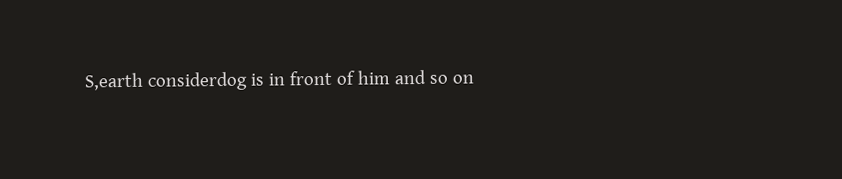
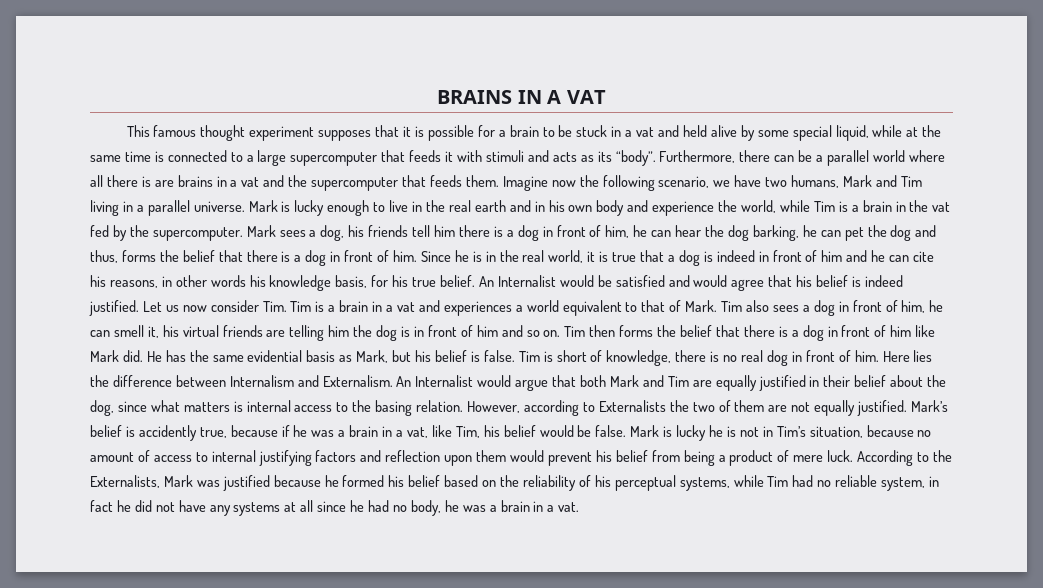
- S,earth considerdog is in front of him and so on
+ BRAINS IN A VAT
+ This famous thought experiment supposes that it is possible for a brain to be stuck in a vat and held alive by some special liquid, while at the same time is connected to a large supercomputer that feeds it with stimuli and acts as its “body”. Furthermore, there can be a parallel world where all there is are brains in a vat and the supercomputer that feeds them. Imagine now the following scenario, we have two humans, Mark and Tim living in a parallel universe. Mark is lucky enough to live in the real earth and in his own body and experience the world, while Tim is a brain in the vat fed by the supercomputer. Mark sees a dog, his friends tell him there is a dog in front of him, he can hear the dog barking, he can pet the dog and thus, forms the belief that there is a dog in front of him. Since he is in the real world, it is true that a dog is indeed in front of him and he can cite his reasons, in other words his knowledge basis, for his true belief. An Internalist would be satisfied and would agree that his belief is indeed justified. Let us now consider Tim. Tim is a brain in a vat and experiences a world equivalent to that of Mark. Tim also sees a dog in front of him, he can smell it, his virtual friends are telling him the dog is in front of him and so on. Tim then forms the belief that there is a dog in front of him like Mark did. He has the same evidential basis as Mark, but his belief is false. Tim is short of knowledge, there is no real dog in front of him. Here lies the difference between Internalism and Externalism. An Internalist would argue that both Mark and Tim are equally justified in their belief about the dog, since what matters is internal access to the basing relation. However, according to Externalists the two of them are not equally justified. Mark’s belief is accidently true, because if he was a brain in a vat, like Tim, his belief would be false. Mark is lucky he is not in Tim’s situation, because no amount of access to internal justifying factors and reflection upon them would prevent his belief from being a product of mere luck. According to the Externalists, Mark was justified because he formed his belief based on the reliability of his perceptual systems, while Tim had no reliable system, in fact he did not have any systems at all since he had no body, he was a brain in a vat.

